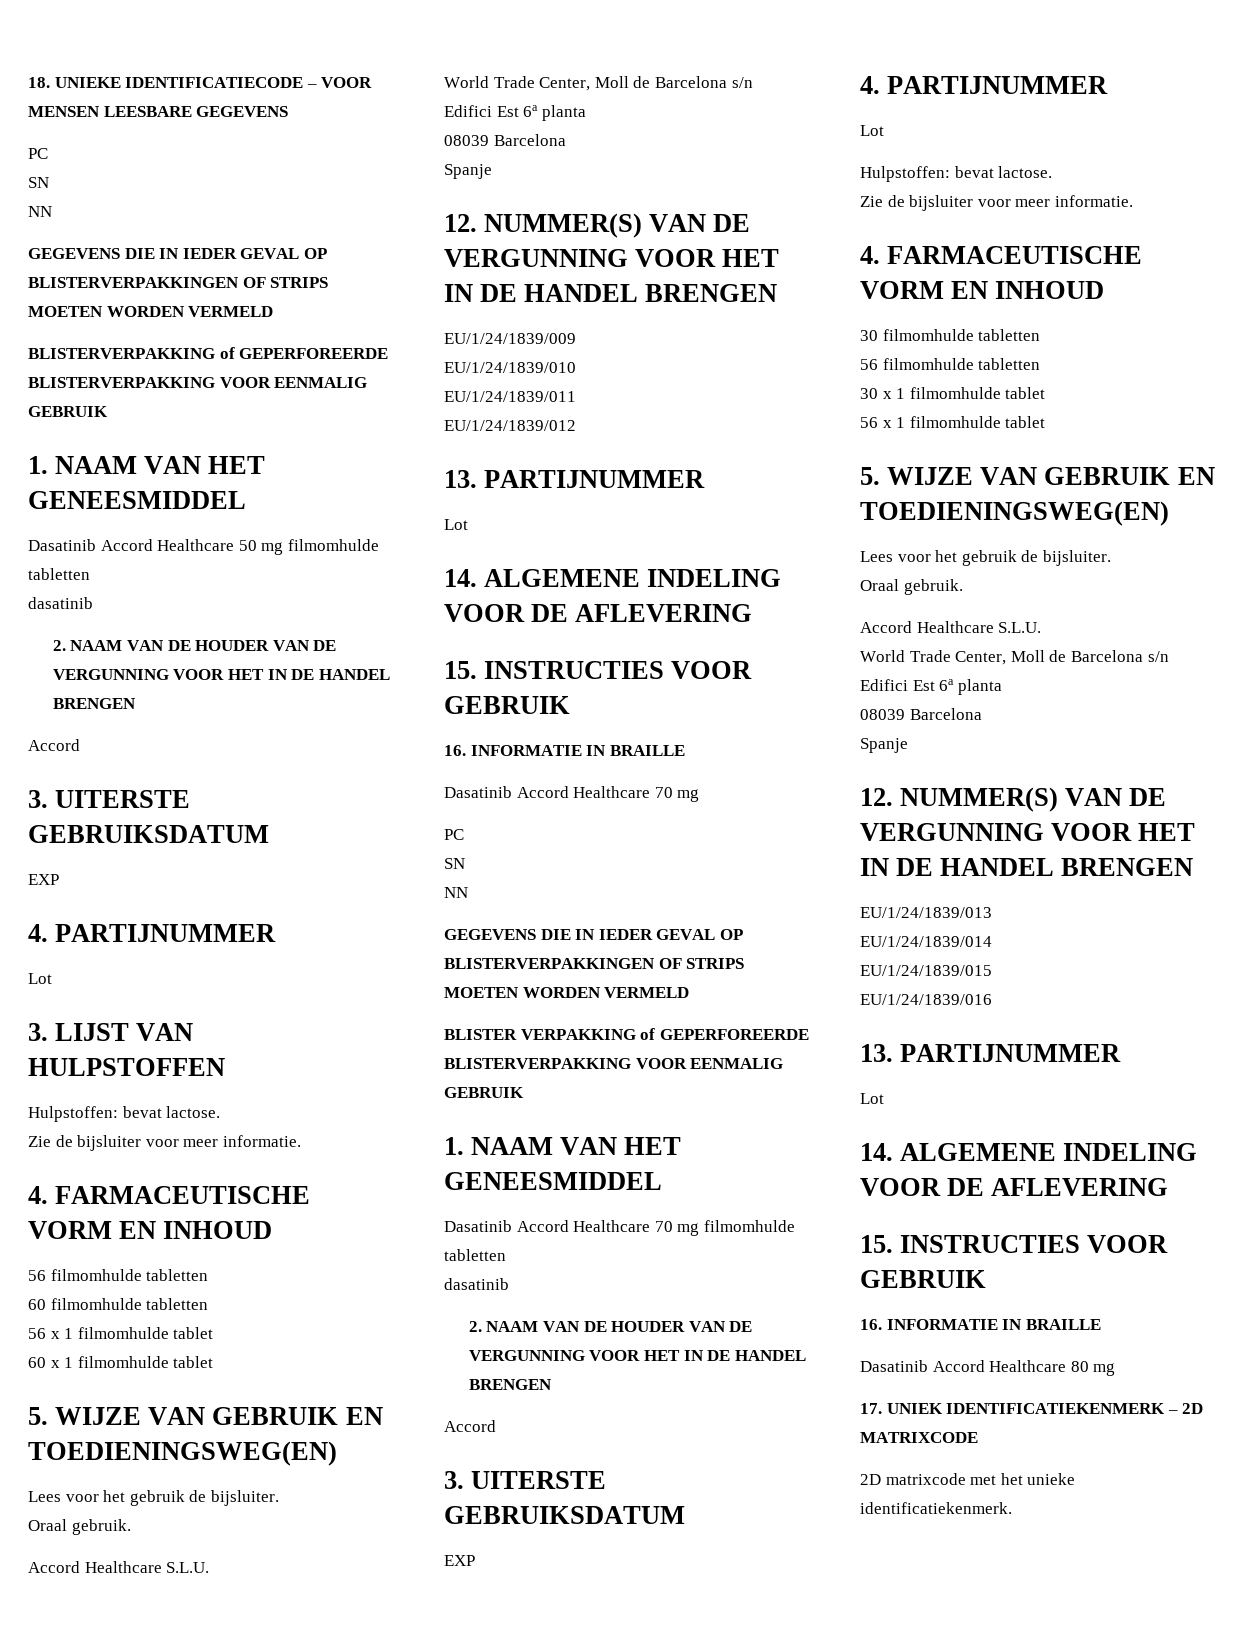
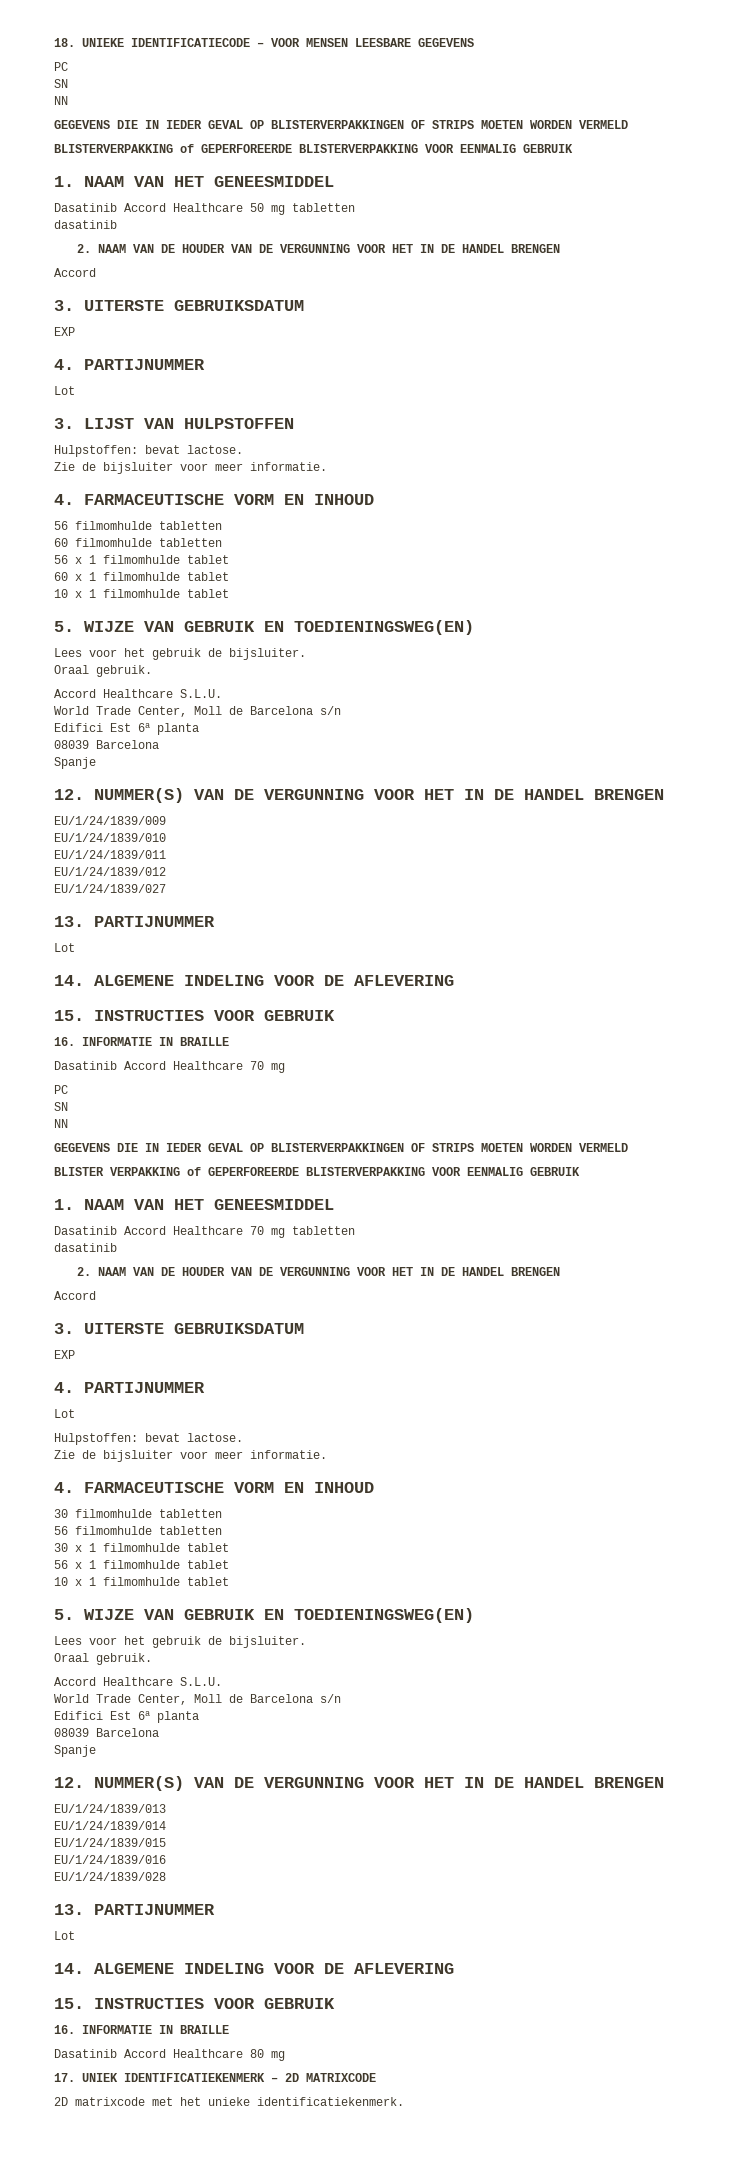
- Dasatinib Accord Healthcare 50 mg filmomhulde tabletten
+ Dasatinib Accord Healthcare 50 mg tabletten
  60 x 1 filmomhulde tablet
+ 10 x 1 filmomhulde tablet
+ EU/1/24/1839/027
- Dasatinib Accord Healthcare 70 mg filmomhulde tabletten
+ Dasatinib Accord Healthcare 70 mg tabletten
  30 x 1 filmomhulde tablet
  56 x 1 filmomhulde tablet
+ 10 x 1 filmomhulde tablet
+ EU/1/24/1839/028

